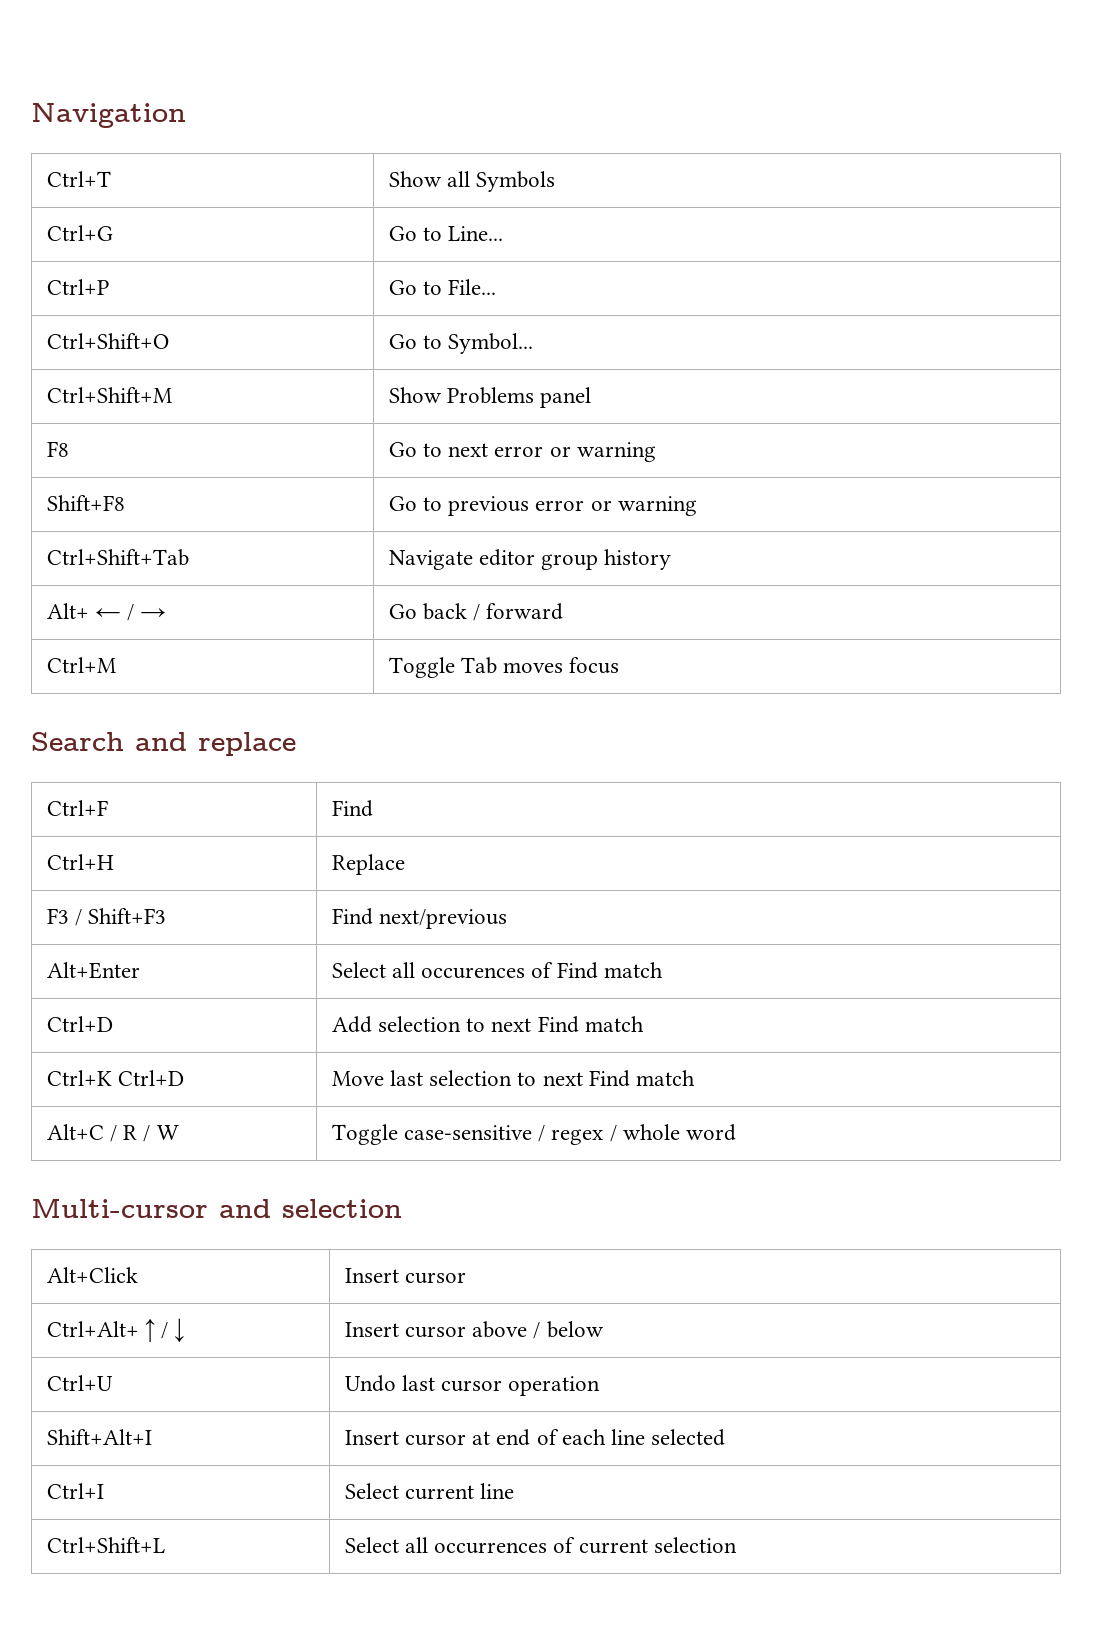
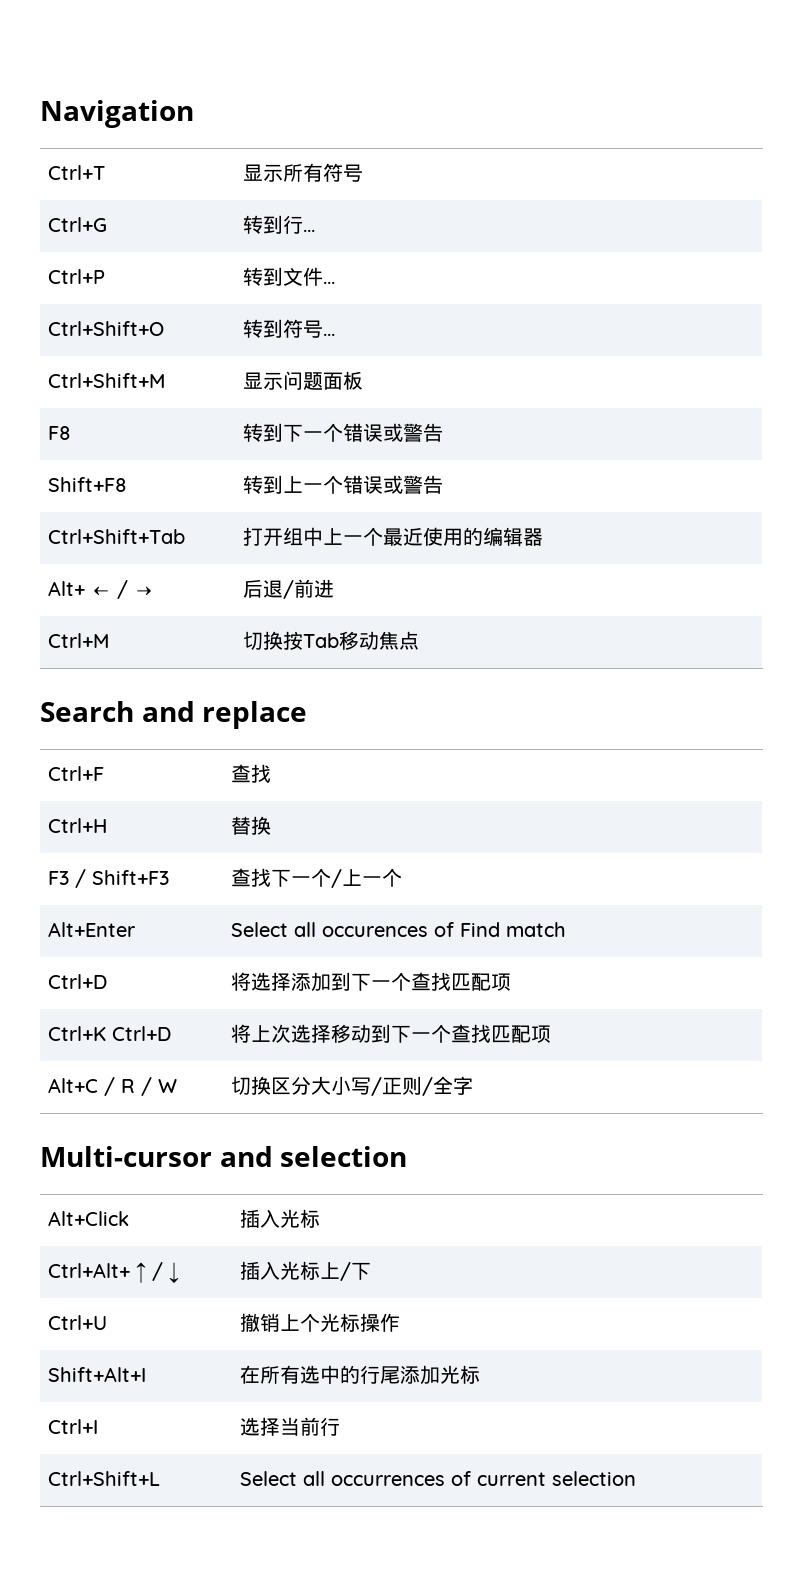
- Ctrl+T | Show all Symbols
- Ctrl+G | Go to Line...
- Ctrl+P | Go to File...
- Ctrl+Shift+O | Go to Symbol...
- Ctrl+Shift+M | Show Problems panel
- F8 | Go to next error or warning
- Shift+F8 | Go to previous error or warning
- Ctrl+Shift+Tab | Navigate editor group history
- Alt+ ← / → | Go back / forward
- Ctrl+M | Toggle Tab moves focus
+ Ctrl+T | 显示所有符号
+ Ctrl+G | 转到行...
+ Ctrl+P | 转到文件...
+ Ctrl+Shift+O | 转到符号...
+ Ctrl+Shift+M | 显示问题面板
+ F8 | 转到下一个错误或警告
+ Shift+F8 | 转到上一个错误或警告
+ Ctrl+Shift+Tab | 打开组中上一个最近使用的编辑器
+ Alt+ ← / → | 后退/前进
+ Ctrl+M | 切换按Tab移动焦点
- Ctrl+F | Find
+ Ctrl+F | 查找
- Ctrl+H | Replace
+ Ctrl+H | 替换
- F3 / Shift+F3 | Find next/previous
+ F3 / Shift+F3 | 查找下一个/上一个
- Ctrl+D | Add selection to next Find match
- Ctrl+K Ctrl+D | Move last selection to next Find match
+ Ctrl+D | 将选择添加到下一个查找匹配项
+ Ctrl+K Ctrl+D | 将上次选择移动到下一个查找匹配项
- Alt+C / R / W | Toggle case-sensitive / regex / whole word
+ Alt+C / R / W | 切换区分大小写/正则/全字
- Alt+Click | Insert cursor
+ Alt+Click | 插入光标
- Ctrl+Alt+ ↑ / ↓ | Insert cursor above / below
- Ctrl+U | Undo last cursor operation
- Shift+Alt+I | Insert cursor at end of each line selected
- Ctrl+I | Select current line
+ Ctrl+Alt+ ↑ / ↓ | 插入光标上/下
+ Ctrl+U | 撤销上个光标操作
+ Shift+Alt+I | 在所有选中的行尾添加光标
+ Ctrl+I | 选择当前行

